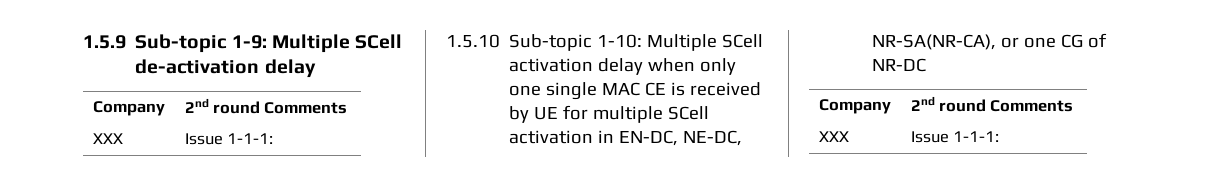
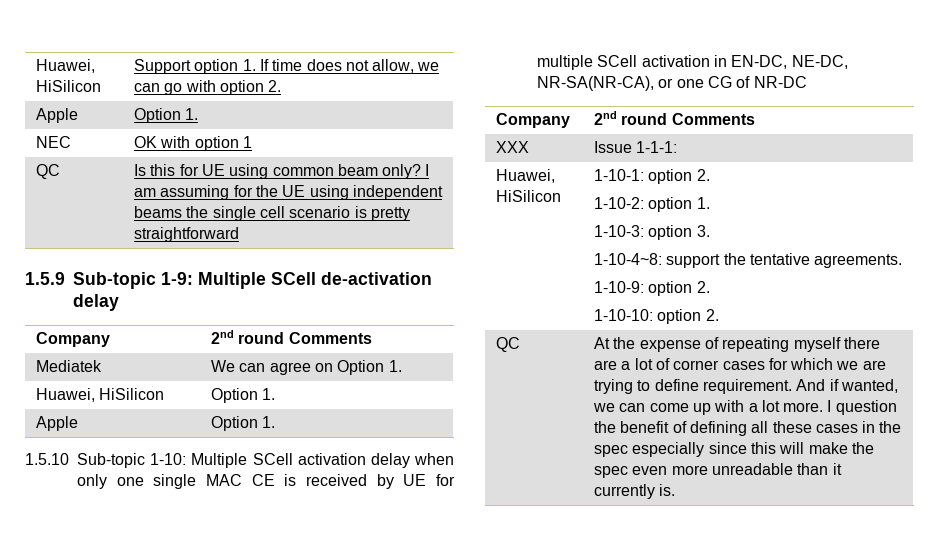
+ Huawei, HiSilicon | Support option 1. If time does not allow, we can go with option 2.
+ Apple | Option 1.
+ NEC | OK with option 1
+ QC | Is this for UE using common beam only? I am assuming for the UE using independent beams the single cell scenario is pretty straightforward
  1.5.9 Sub-topic 1-9: Multiple SCell de-activation delay
  Company | 2nd round Comments
- XXX | Issue 1-1-1:
+ Mediatek | We can agree on Option 1.
+ Huawei, HiSilicon | Option 1.
+ Apple | Option 1.
+ Huawei, HiSilicon | 1-10-1: option 2.
+ 1-10-2: option 1.
+ 1-10-3: option 3.
+ 1-10-4~8: support the tentative agreements.
+ 1-10-9: option 2.
+ 1-10-10: option 2.
+ QC | At the expense of repeating myself there are a lot of corner cases for which we are trying to define requirement. And if wanted, we can come up with a lot more. I question the benefit of defining all these cases in the spec especially since this will make the spec even more unreadable than it currently is.

